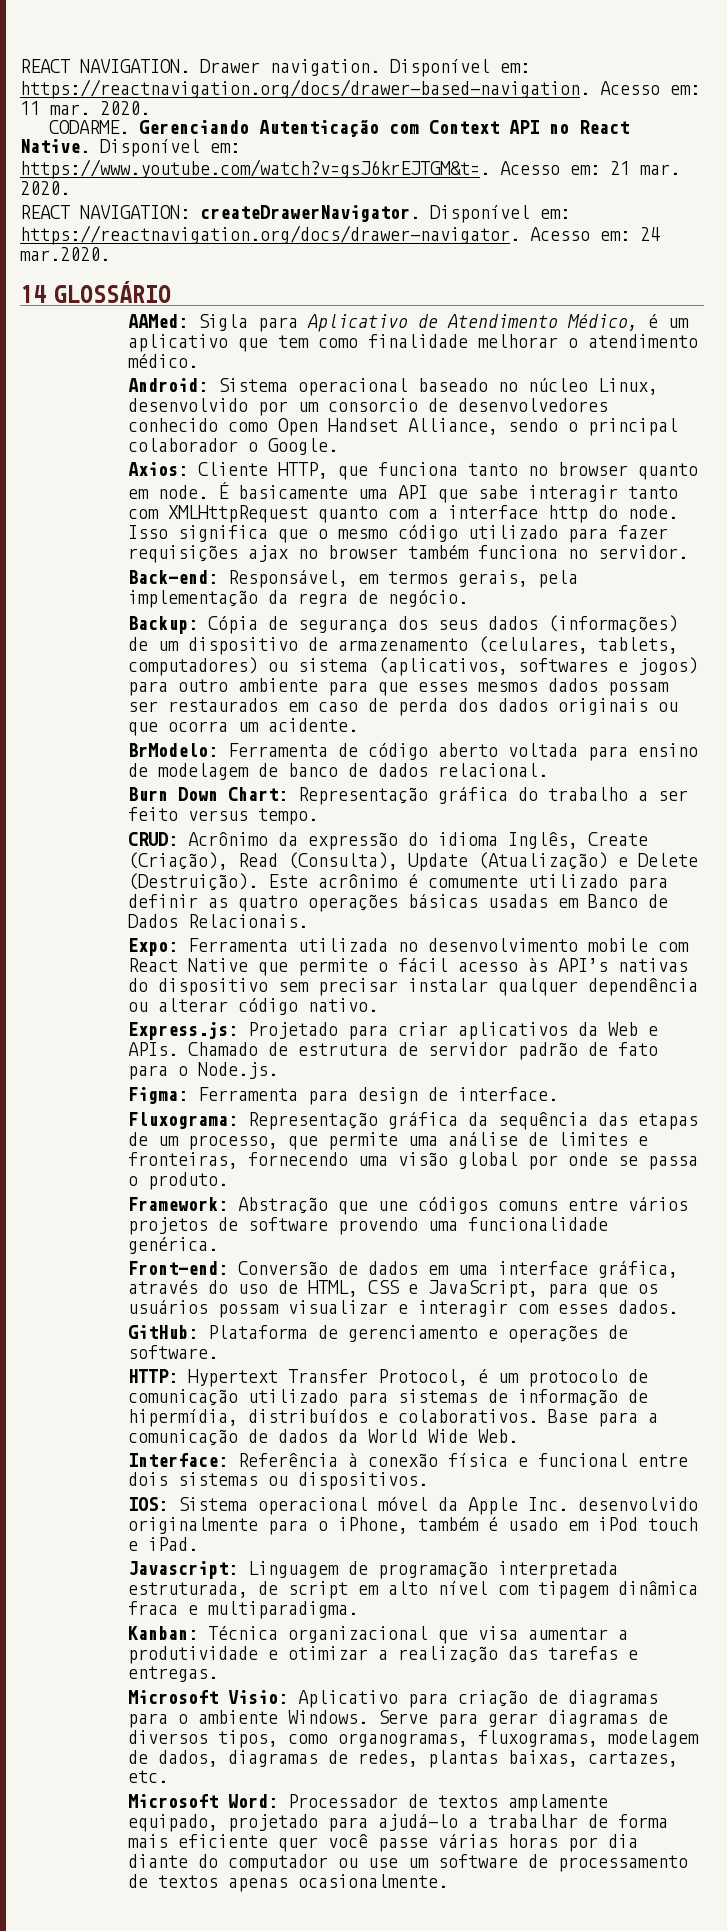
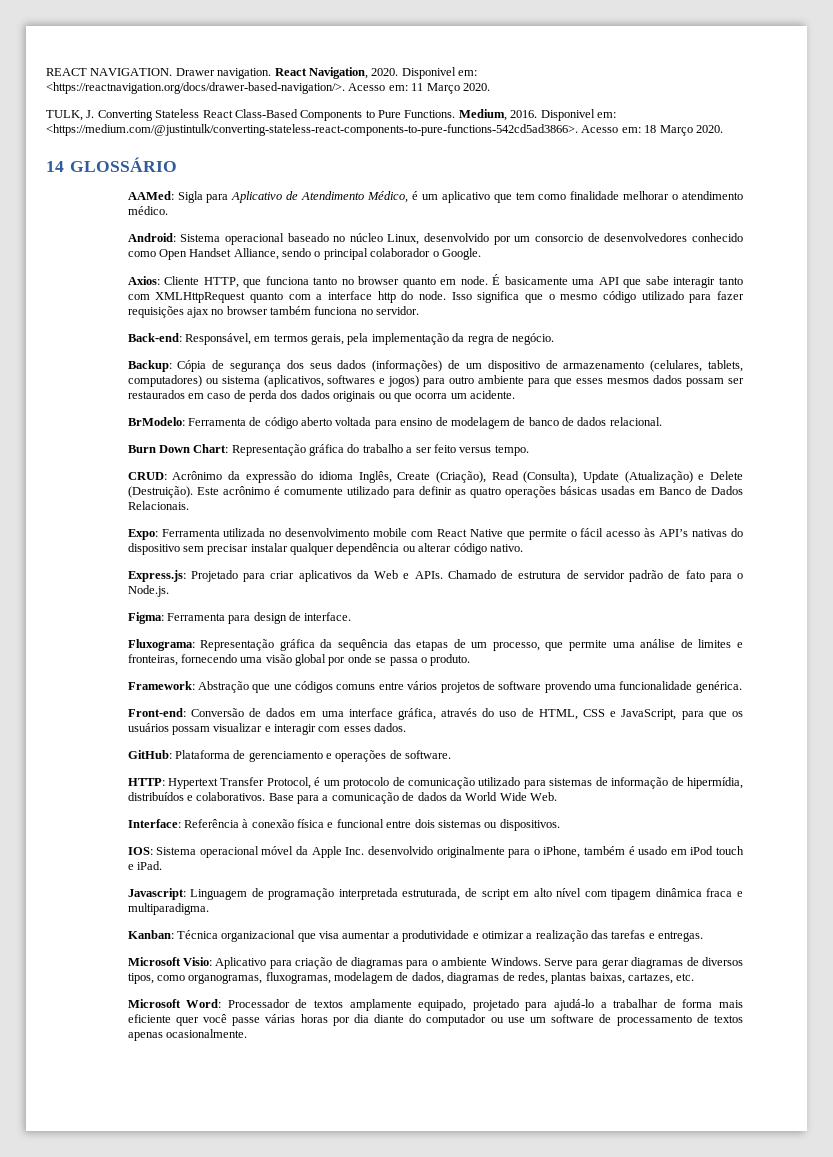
- Disponível em: https://reactnavigation.org/docs/drawer-based-navigation. Acesso em: 11 mar. 2020.
- CODARME. Gerenciando Autenticação com Context API no React Native. Disponível em: https://www.youtube.com/watch?v=gsJ6krEJTGM&t=. Acesso em: 21 mar. 2020.
- REACT NAVIGATION: createDrawerNavigator. Disponível em: https://reactnavigation.org/docs/drawer-navigator. Acesso em: 24 mar.2020.
+ React Navigation, 2020. Disponivel em: <https://reactnavigation.org/docs/drawer-based-navigation/>. Acesso em: 11 Março 2020.
+ TULK, J. Converting Stateless React Class-Based Components to Pure Functions. Medium, 2016. Disponivel em: <https://medium.com/@justintulk/converting-stateless-react-components-to-pure-functions-542cd5ad3866>. Acesso em: 18 Março 2020.

